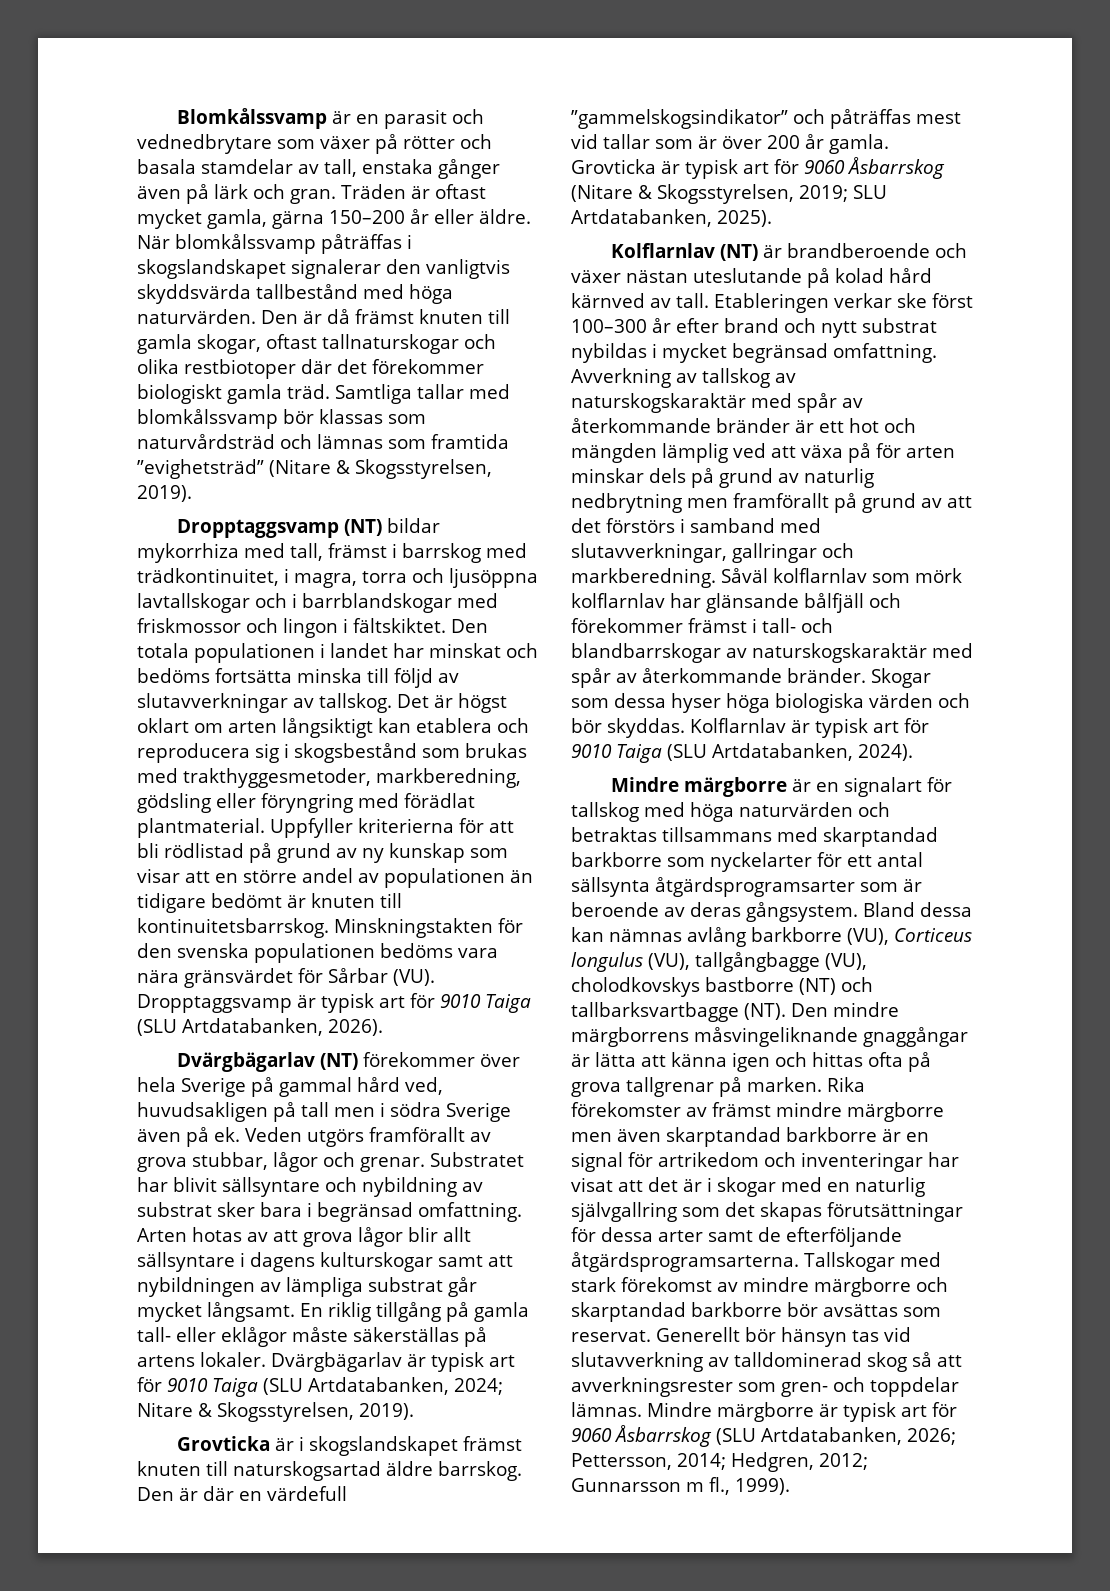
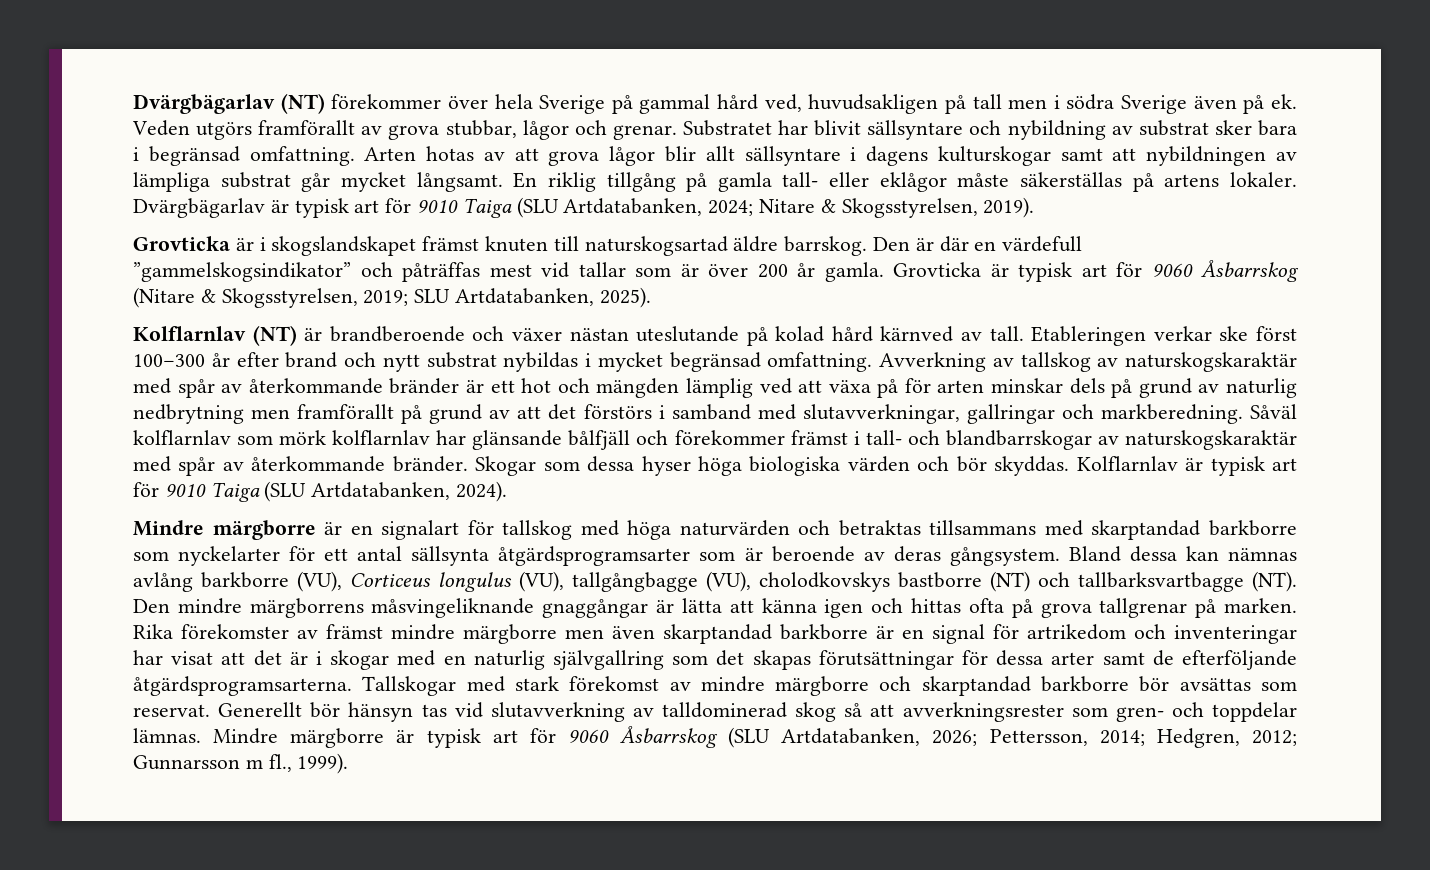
- Blomkålssvamp är en parasit och vednedbrytare som växer på rötter och basala stamdelar av tall, enstaka gånger även på lärk och gran. Träden är oftast mycket gamla, gärna 150–200 år eller äldre. När blomkålssvamp påträffas i skogslandskapet signalerar den vanligtvis skyddsvärda tallbestånd med höga naturvärden. Den är då främst knuten till gamla skogar, oftast tallnaturskogar och olika restbiotoper där det förekommer biologiskt gamla träd. Samtliga tallar med blomkålssvamp bör klassas som naturvårdsträd och lämnas som framtida ”evighetsträd” (Nitare & Skogsstyrelsen, 2019).
- Dropptaggsvamp (NT) bildar mykorrhiza med tall, främst i barrskog med trädkontinuitet, i magra, torra och ljusöppna lavtallskogar och i barrblandskogar med friskmossor och lingon i fältskiktet. Den totala populationen i landet har minskat och bedöms fortsätta minska till följd av slutavverkningar av tallskog. Det är högst oklart om arten långsiktigt kan etablera och reproducera sig i skogsbestånd som brukas med trakthyggesmetoder, markberedning, gödsling eller föryngring med förädlat plantmaterial. Uppfyller kriterierna för att bli rödlistad på grund av ny kunskap som visar att en större andel av populationen än tidigare bedömt är knuten till kontinuitetsbarrskog. Minskningstakten för den svenska populationen bedöms vara nära gränsvärdet för Sårbar (VU). Dropptaggsvamp är typisk art för 9010 Taiga (SLU Artdatabanken, 2026).

